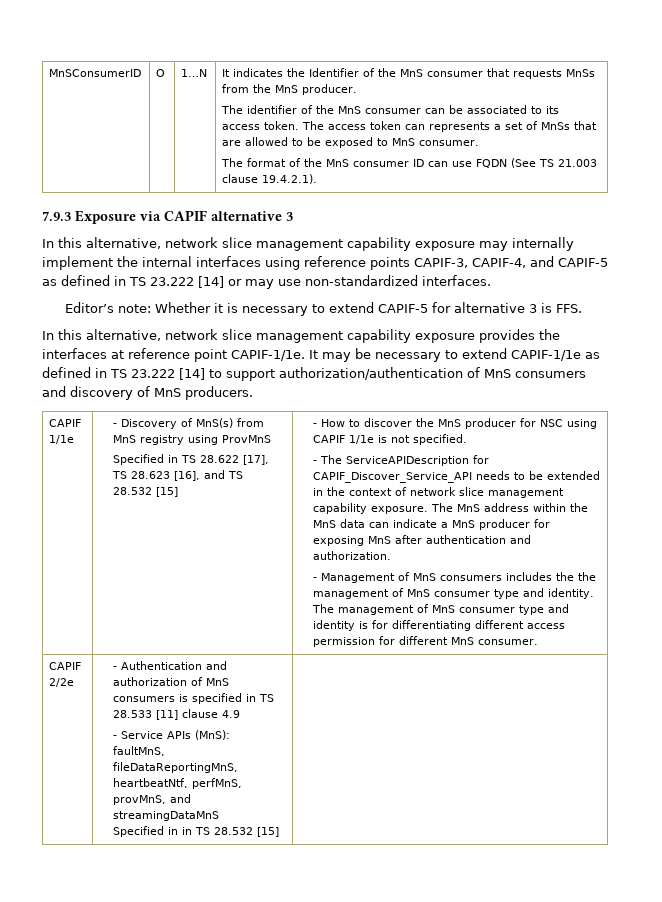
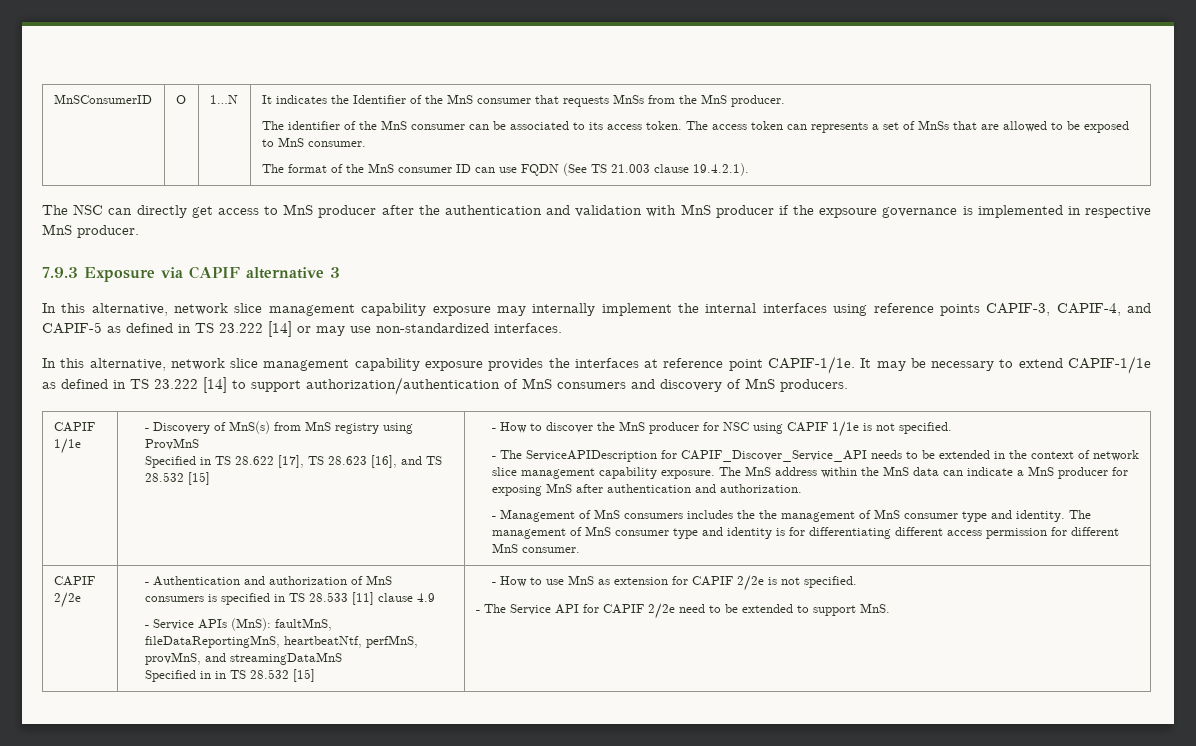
+ The NSC can directly get access to MnS producer after the authentication and validation with MnS producer if the expsoure governance is implemented in respective MnS producer.
- Editor’s note: Whether it is necessary to extend CAPIF-5 for alternative 3 is FFS.
+ - How to use MnS as extension for CAPIF 2/2e is not specified.
+ - The Service API for CAPIF 2/2e need to be extended to support MnS.

